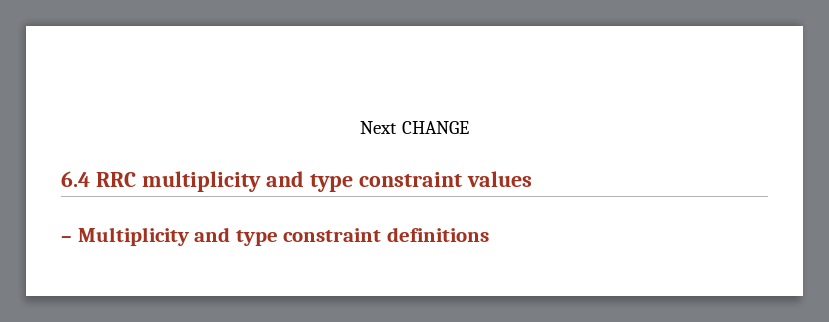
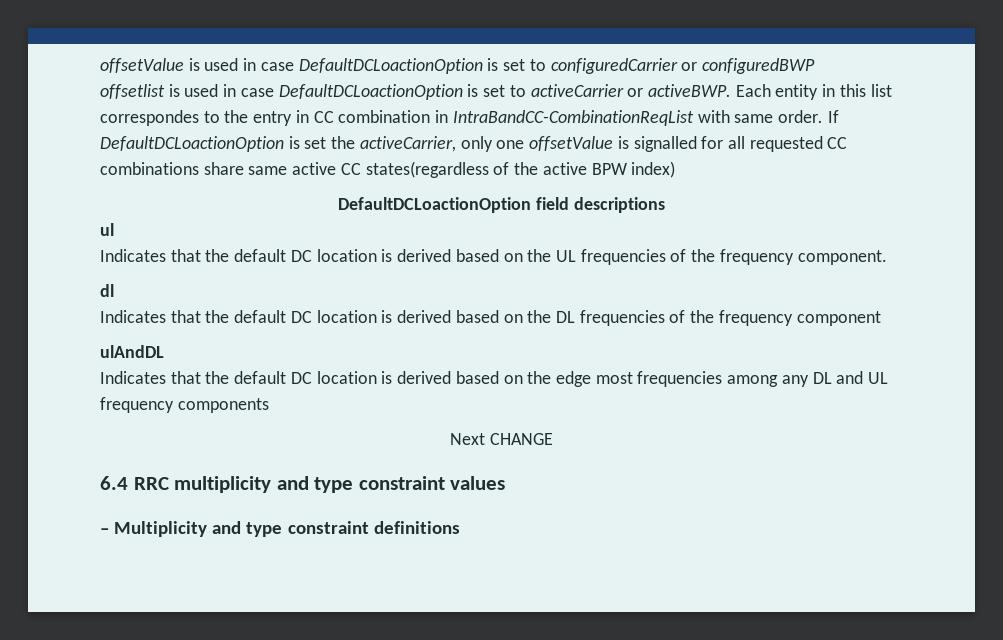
+ offsetValue is used in case DefaultDCLoactionOption is set to configuredCarrier or configuredBWP
+ offsetlist is used in case DefaultDCLoactionOption is set to activeCarrier or activeBWP. Each entity in this list correspondes to the entry in CC combination in IntraBandCC-CombinationReqList with same order. If DefaultDCLoactionOption is set the activeCarrier, only one offsetValue is signalled for all requested CC combinations share same active CC states(regardless of the active BPW index)
+ DefaultDCLoactionOption field descriptions
+ ul
+ Indicates that the default DC location is derived based on the UL frequencies of the frequency component.
+ dl
+ Indicates that the default DC location is derived based on the DL frequencies of the frequency component
+ ulAndDL
+ Indicates that the default DC location is derived based on the edge most frequencies among any DL and UL frequency components

